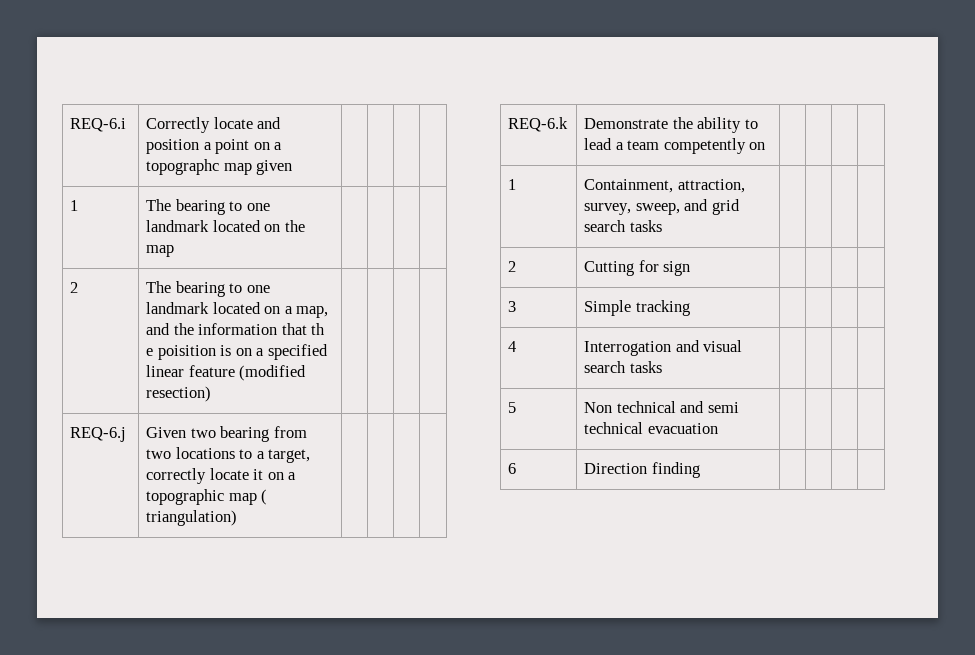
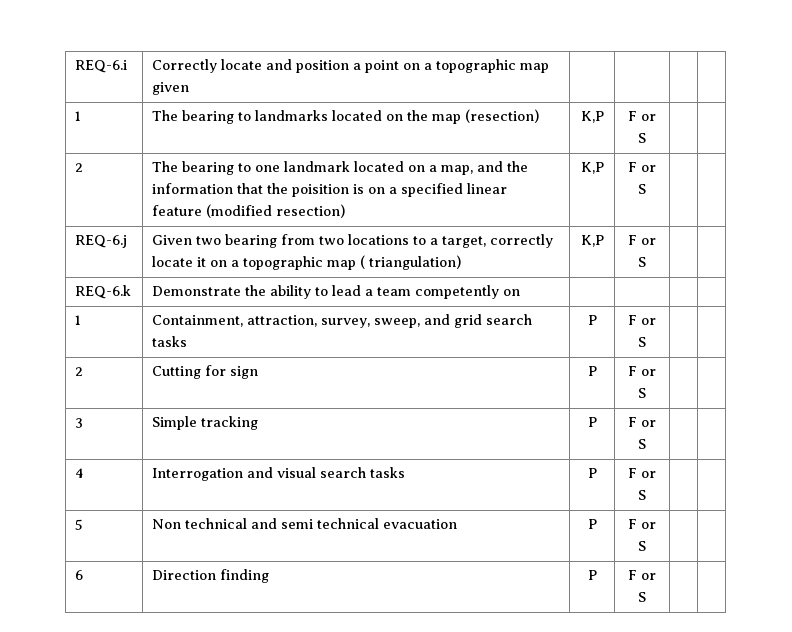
- REQ-6.i | Correctly locate and position a point on a topographc map given | | | |
+ REQ-6.i | Correctly locate and position a point on a topographic map given | | | |
- 1 | The bearing to one landmark located on the map | | | |
+ 1 | The bearing to landmarks located on the map (resection) | K,P | F or S | |
- 2 | The bearing to one landmark located on a map, and the information that th e poisition is on a specified linear feature (modified resection) | | | |
+ 2 | The bearing to one landmark located on a map, and the information that the poisition is on a specified linear feature (modified resection) | K,P | F or S | |
- REQ-6.j | Given two bearing from two locations to a target, correctly locate it on a topographic map ( triangulation) | | | |
+ REQ-6.j | Given two bearing from two locations to a target, correctly locate it on a topographic map ( triangulation) | K,P | F or S | |
- 1 | Containment, attraction, survey, sweep, and grid search tasks | | | |
+ 1 | Containment, attraction, survey, sweep, and grid search tasks | P | F or S | |
- 2 | Cutting for sign | | | |
+ 2 | Cutting for sign | P | F or S | |
- 3 | Simple tracking | | | |
+ 3 | Simple tracking | P | F or S | |
- 4 | Interrogation and visual search tasks | | | |
+ 4 | Interrogation and visual search tasks | P | F or S | |
- 5 | Non technical and semi technical evacuation | | | |
+ 5 | Non technical and semi technical evacuation | P | F or S | |
- 6 | Direction finding | | | |
+ 6 | Direction finding | P | F or S | |

